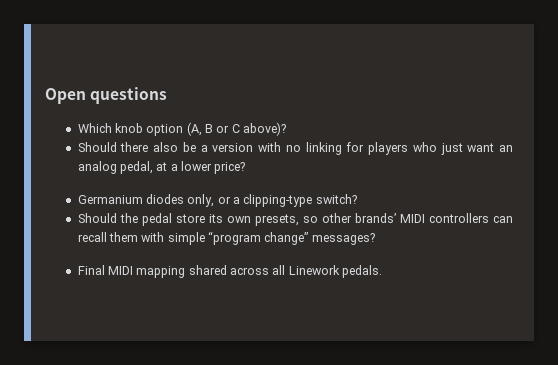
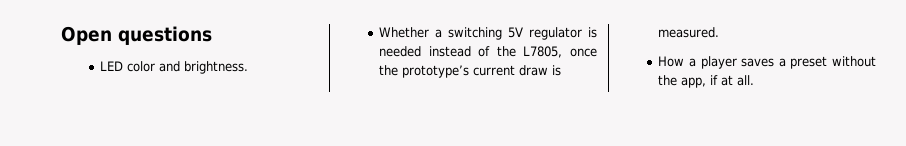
- Which knob option (A, B or C above)?
- Should there also be a version with no linking for players who just want an analog pedal, at a lower price?
- Germanium diodes only, or a clipping-type switch?
- Should the pedal store its own presets, so other brands’ MIDI controllers can recall them with simple “program change” messages?
- Final MIDI mapping shared across all Linework pedals.
+ LED color and brightness.
+ Whether a switching 5V regulator is needed instead of the L7805, once the prototype’s current draw is measured.
+ How a player saves a preset without the app, if at all.

